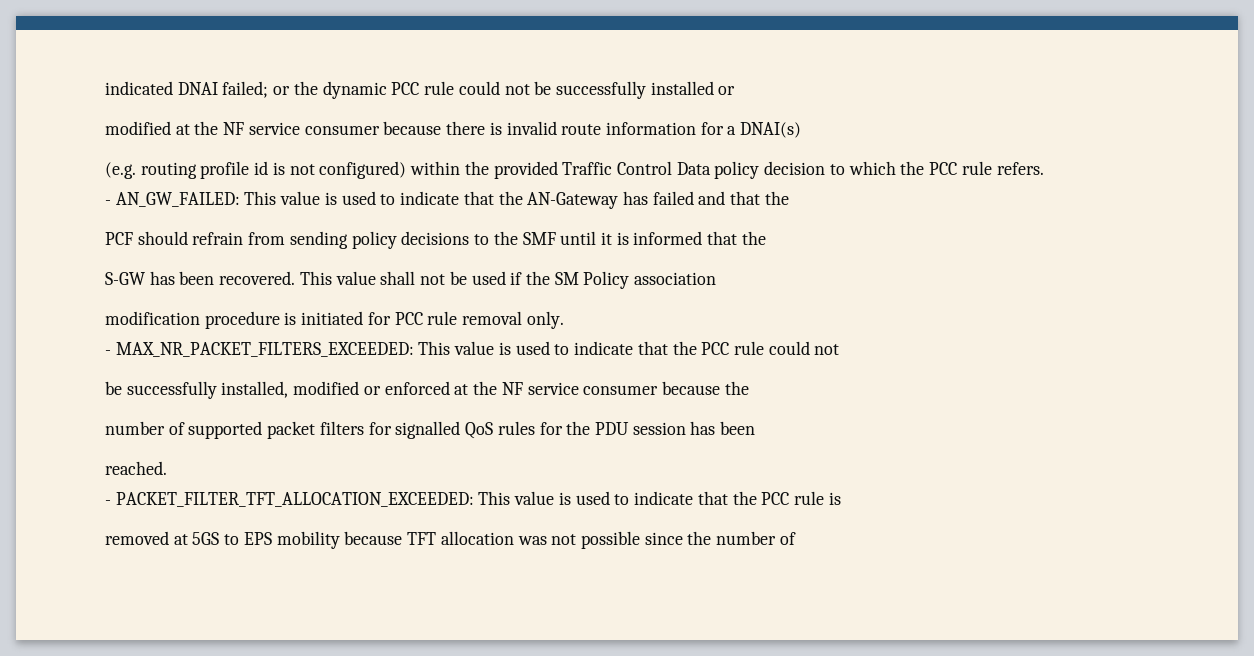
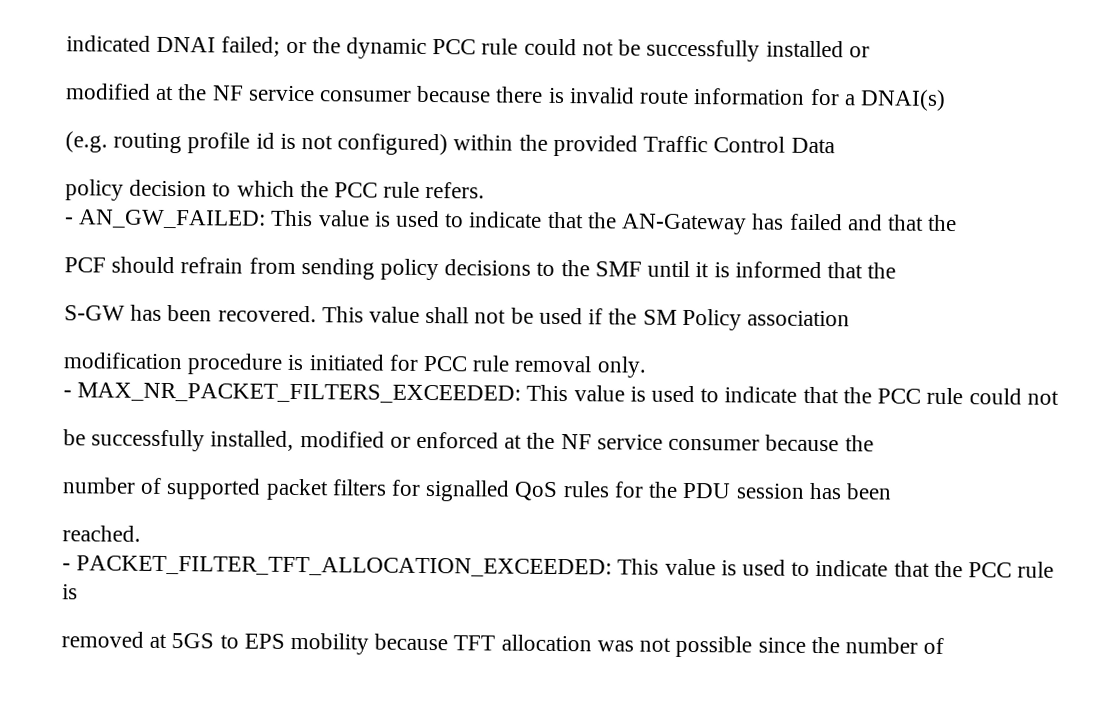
- (e.g. routing profile id is not configured) within the provided Traffic Control Data policy decision to which the PCC rule refers.
+ (e.g. routing profile id is not configured) within the provided Traffic Control Data
+ policy decision to which the PCC rule refers.

